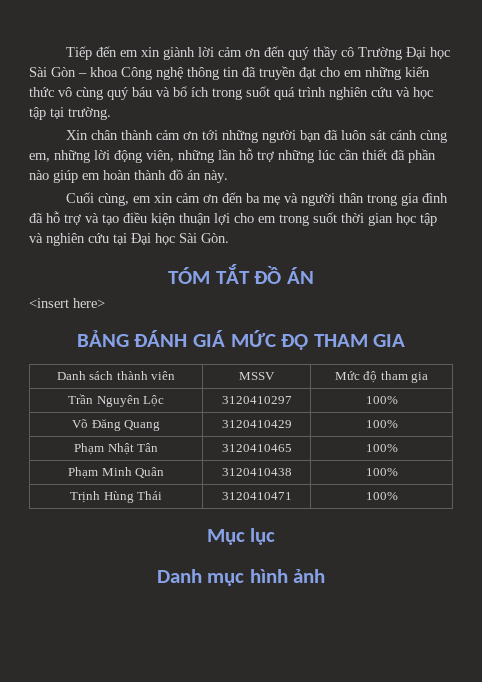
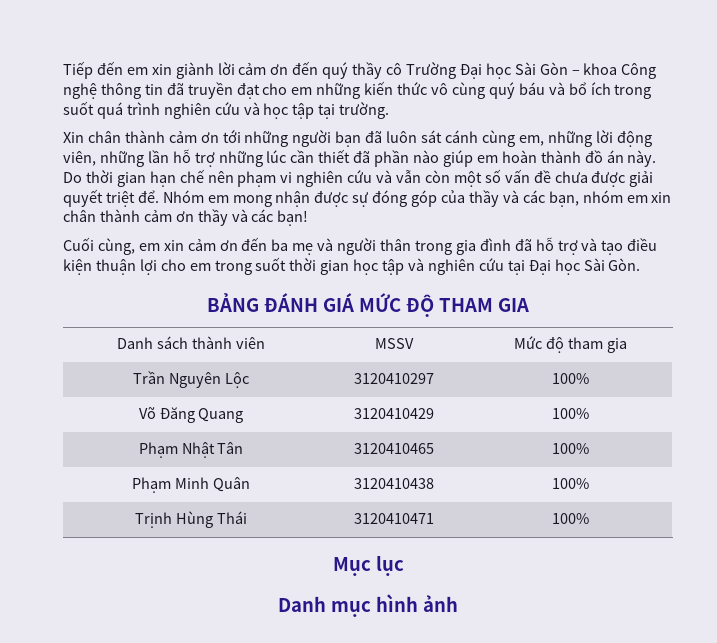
+ Do thời gian hạn chế nên phạm vi nghiên cứu và vẫn còn một số vấn đề chưa được giải quyết triệt để. Nhóm em mong nhận được sự đóng góp của thầy và các bạn, nhóm em xin chân thành cảm ơn thầy và các bạn!
- TÓM TẮT ĐỒ ÁN
- <insert here>

